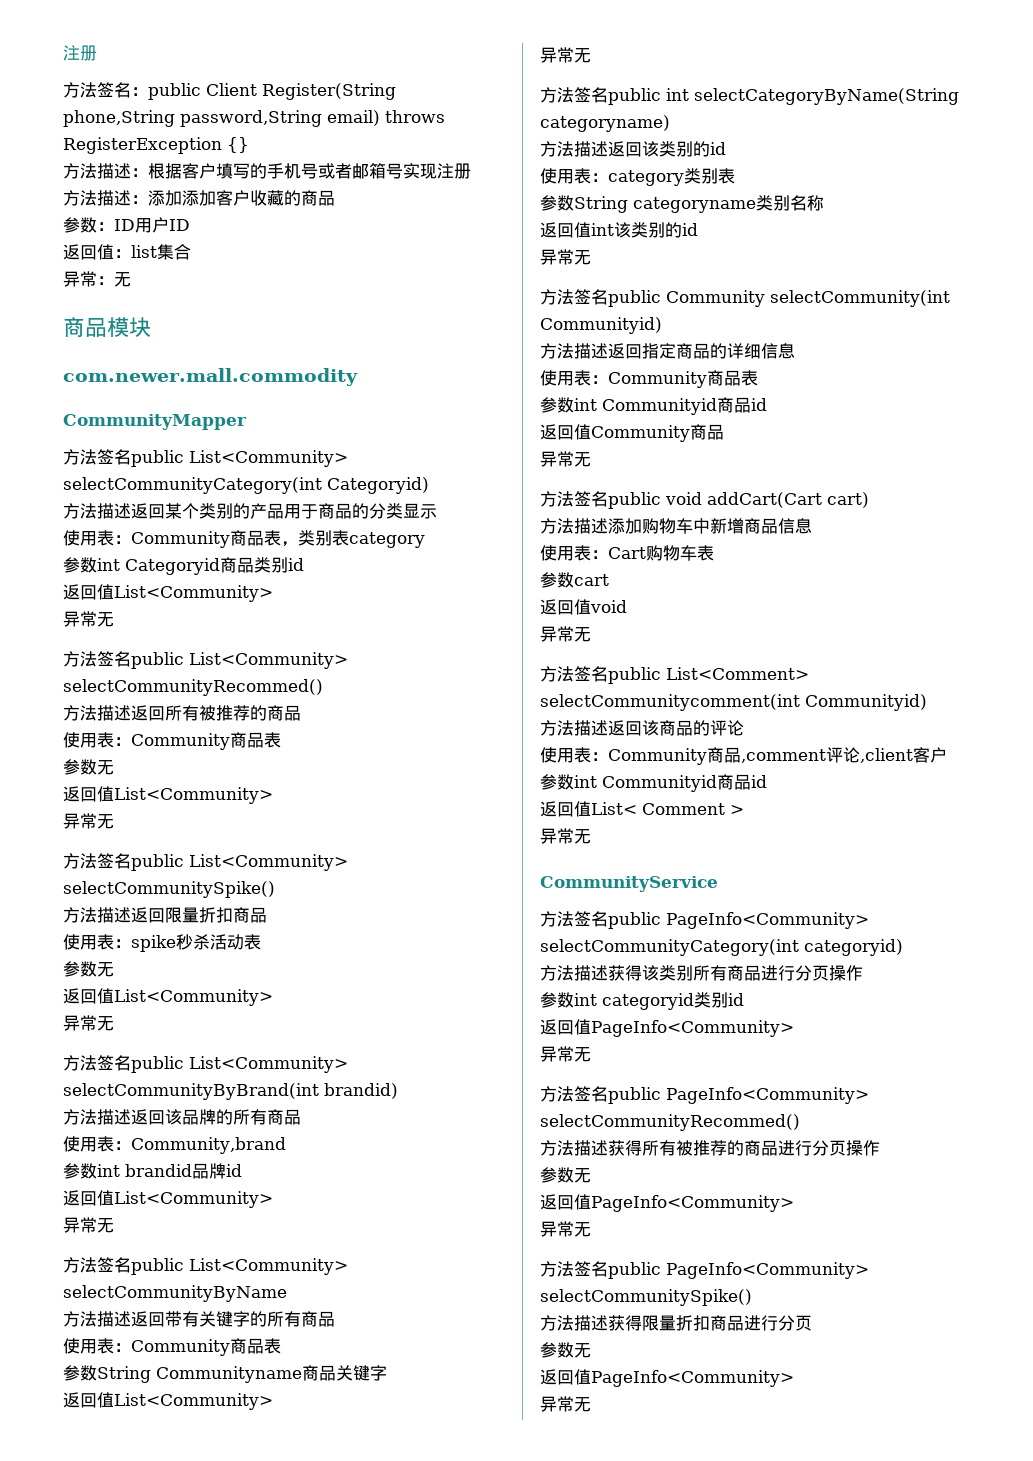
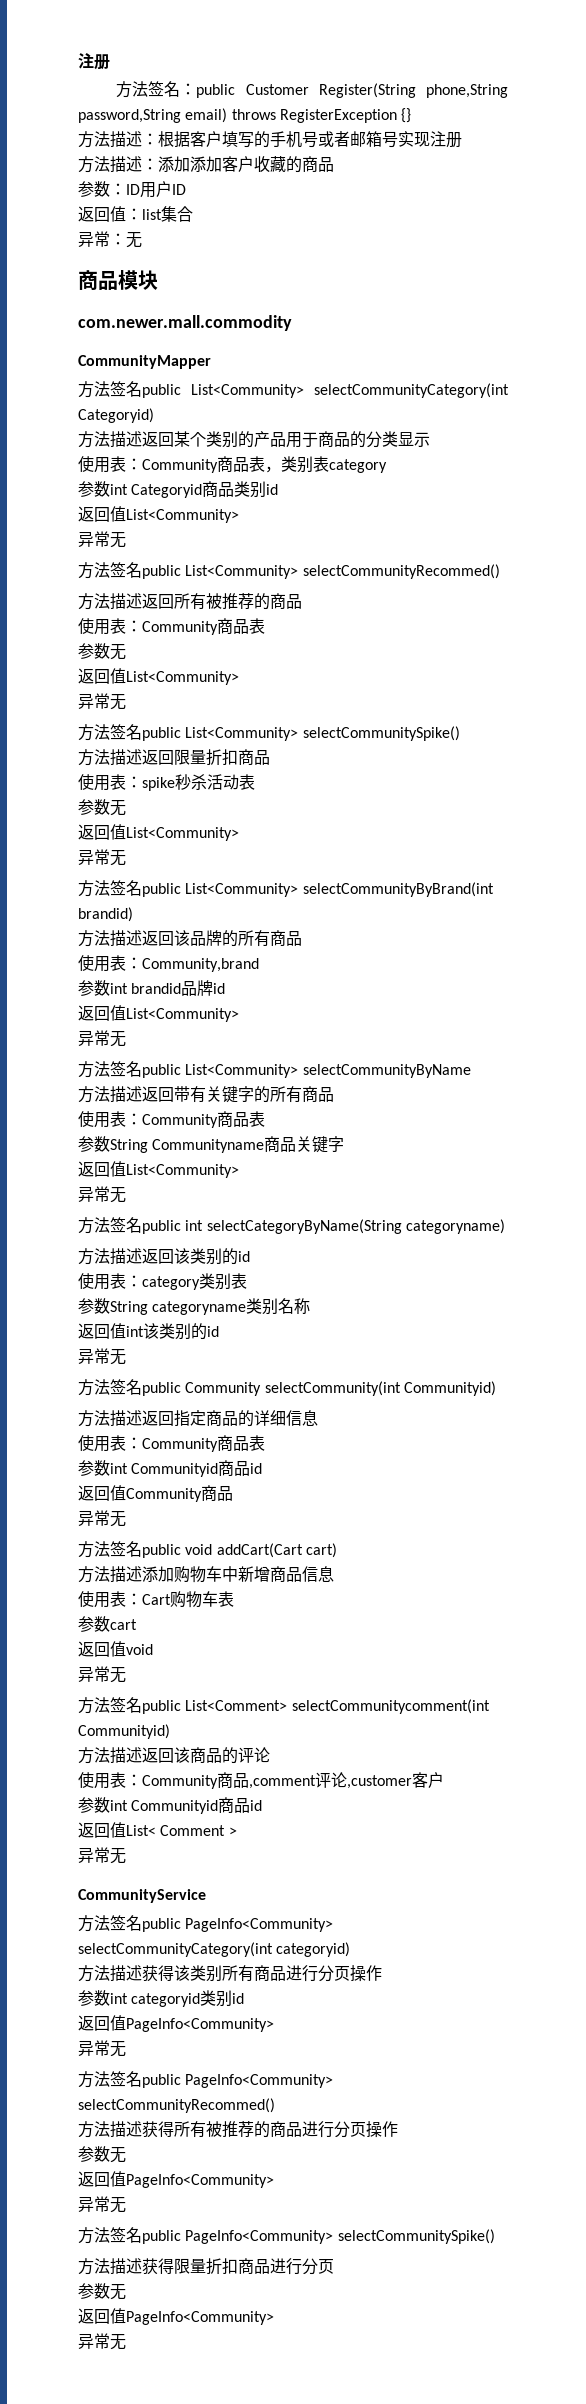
- 方法签名：public Client Register(String phone,String password,String email) throws RegisterException {}
+ 方法签名：public Customer Register(String phone,String password,String email) throws RegisterException {}
- 使用表：Community商品,comment评论,client客户
+ 使用表：Community商品,comment评论,customer客户

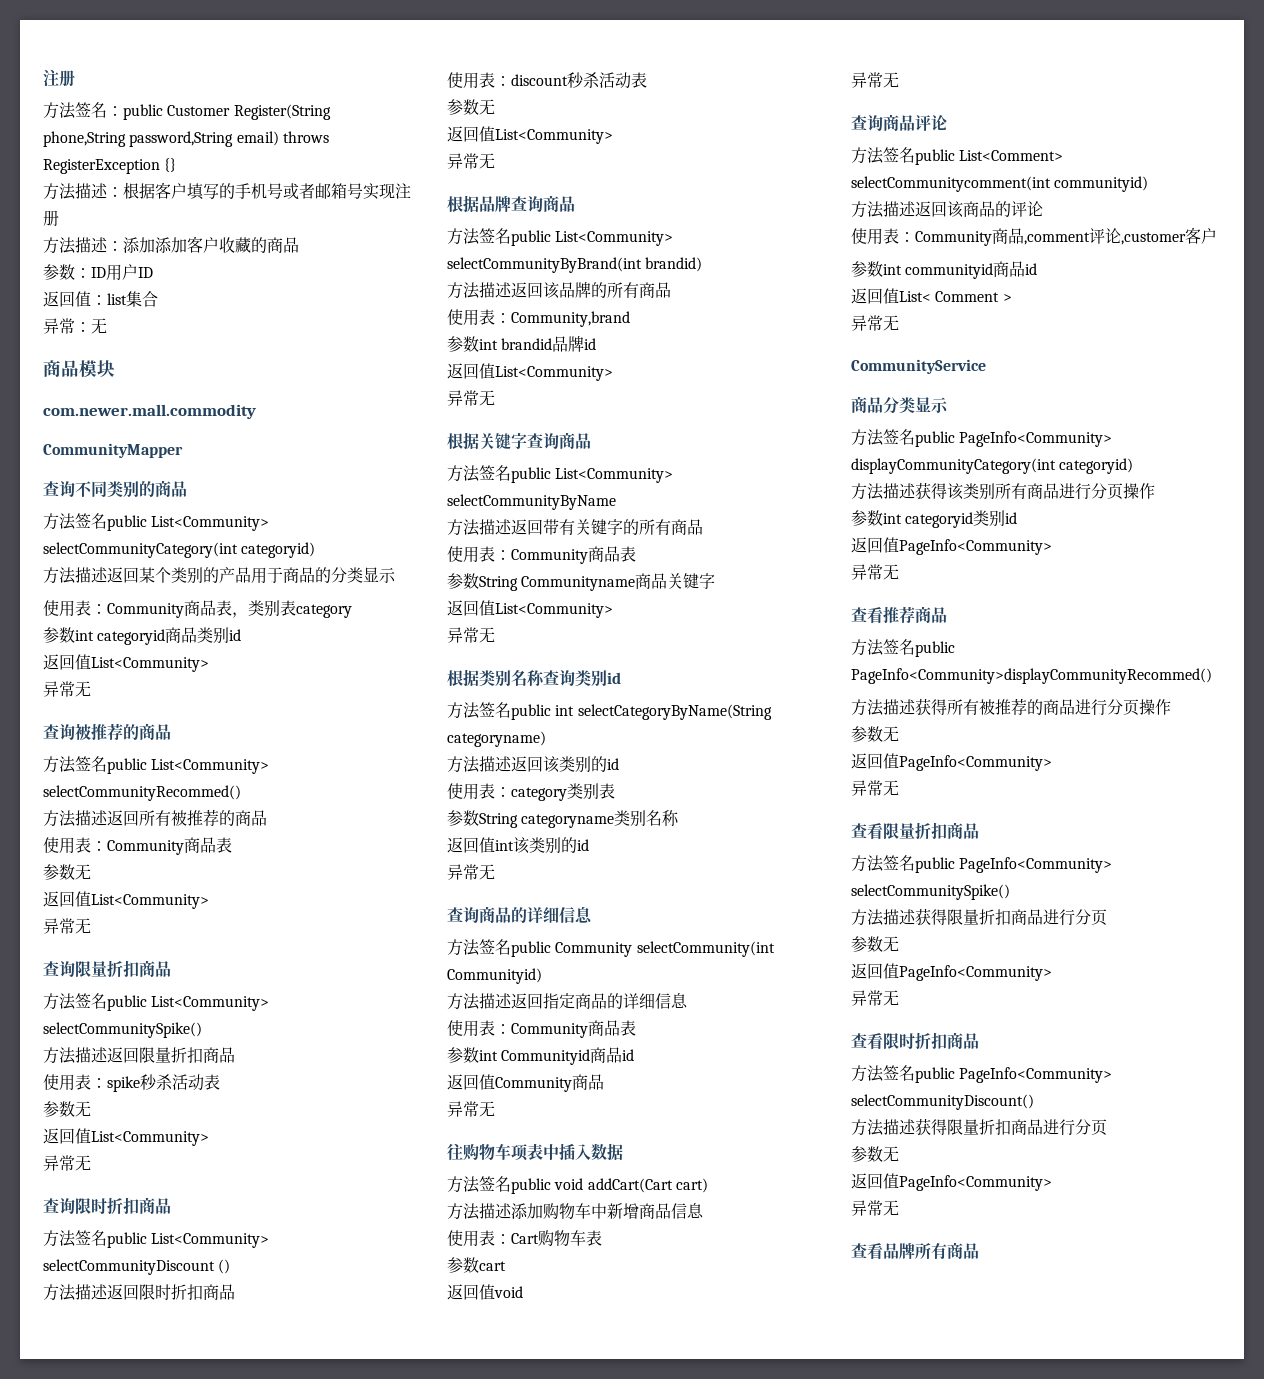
+ 查询不同类别的商品
- 方法签名public List<Community> selectCommunityCategory(int Categoryid)
+ 方法签名public List<Community> selectCommunityCategory(int categoryid)
- 参数int Categoryid商品类别id
+ 参数int categoryid商品类别id
+ 查询被推荐的商品
+ 查询限量折扣商品
+ 查询限时折扣商品
+ 方法签名public List<Community> selectCommunityDiscount ()
+ 方法描述返回限时折扣商品
+ 使用表：discount秒杀活动表
+ 参数无
+ 返回值List<Community>
+ 异常无
+ 根据品牌查询商品
+ 根据关键字查询商品
+ 根据类别名称查询类别id
+ 查询商品的详细信息
+ 往购物车项表中插入数据
+ 查询商品评论
- 方法签名public List<Comment> selectCommunitycomment(int Communityid)
+ 方法签名public List<Comment> selectCommunitycomment(int communityid)
  使用表：Community商品,comment评论,customer客户
- 参数int Communityid商品id
+ 参数int communityid商品id
- 方法签名public PageInfo<Community> selectCommunityCategory(int categoryid)
+ 商品分类显示
+ 方法签名public PageInfo<Community> displayCommunityCategory(int categoryid)
- 方法签名public PageInfo<Community> selectCommunityRecommed()
+ 查看推荐商品
+ 方法签名public PageInfo<Community>displayCommunityRecommed()
+ 查看限量折扣商品
+ 查看限时折扣商品
+ 方法签名public PageInfo<Community> selectCommunityDiscount()
+ 方法描述获得限量折扣商品进行分页
+ 参数无
+ 返回值PageInfo<Community>
+ 异常无
+ 查看品牌所有商品

